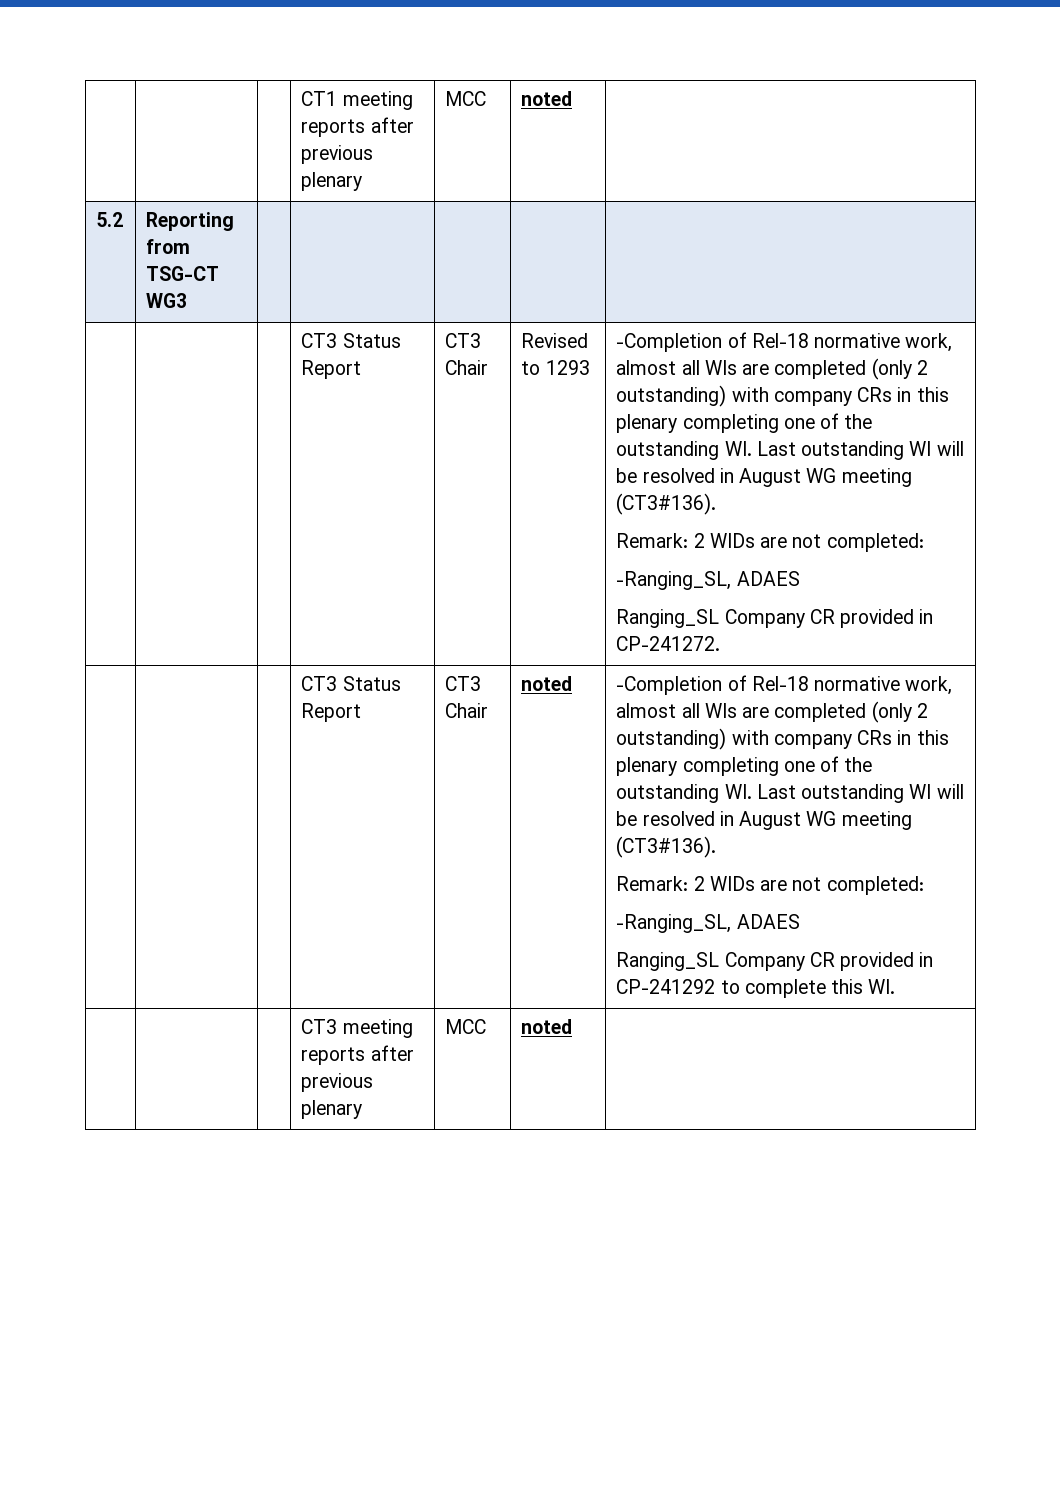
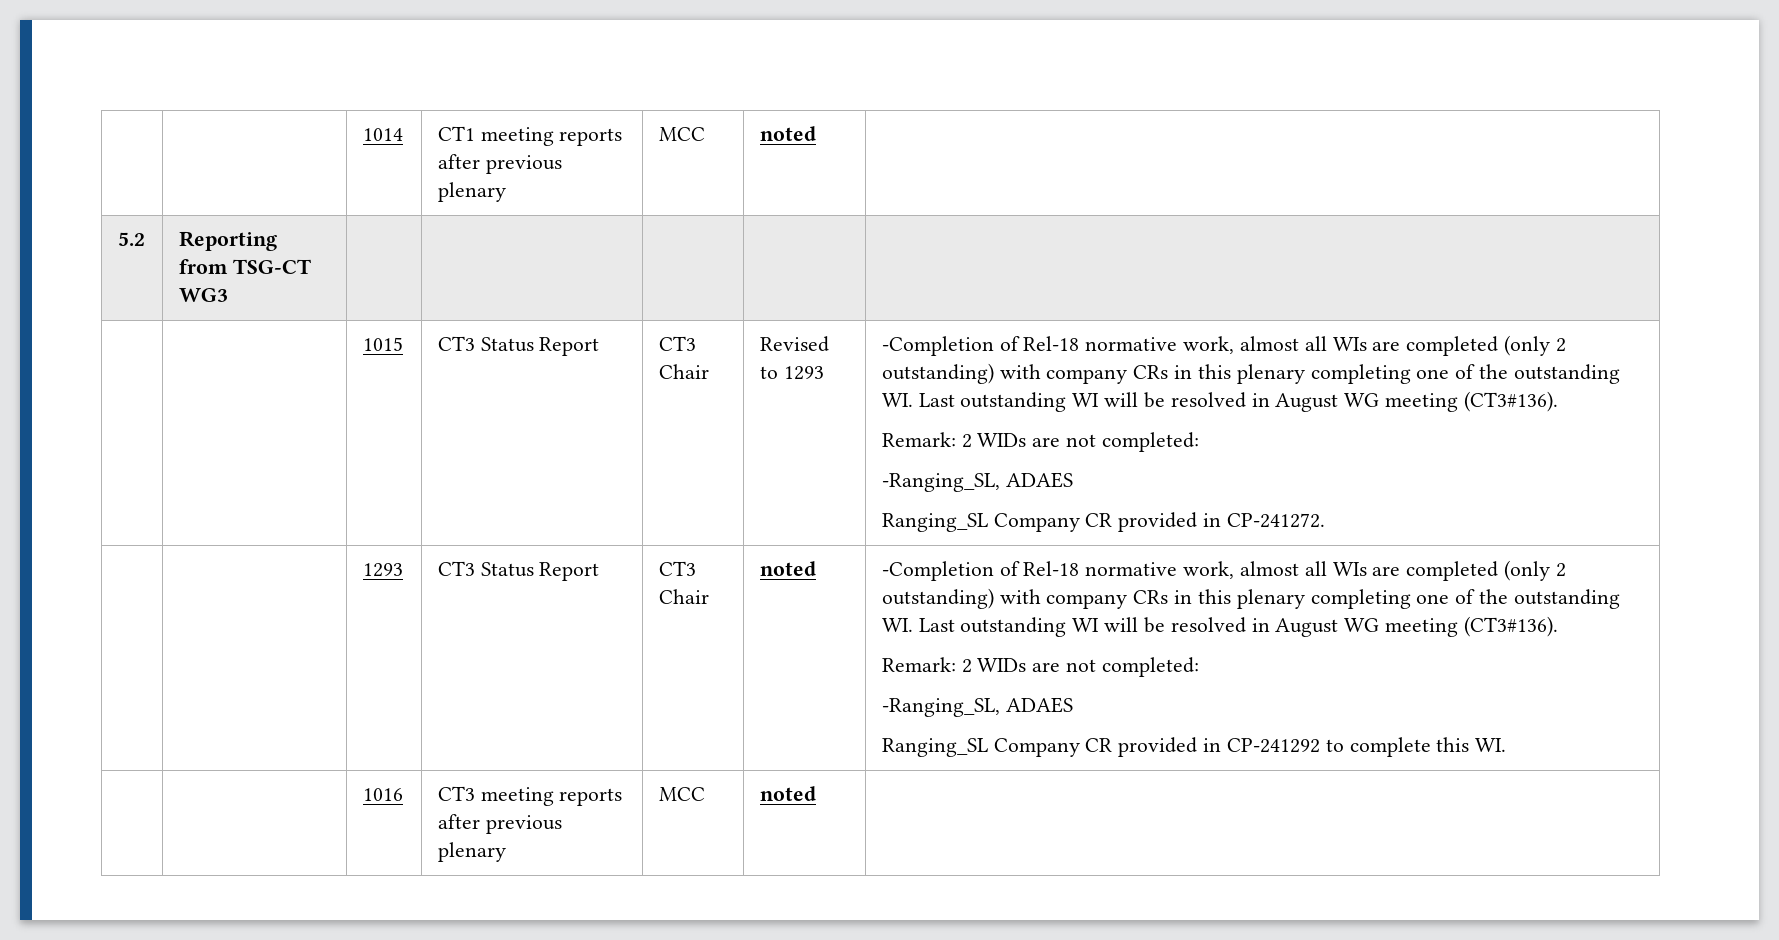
- | | | CT1 meeting reports after previous plenary | MCC | noted |
+ | | 1014 | CT1 meeting reports after previous plenary | MCC | noted |
+ 1015
  Ranging_SL Company CR provided in CP-241272.
+ | | 1293
- | | | CT3 meeting reports after previous plenary | MCC | noted |
+ | | 1016 | CT3 meeting reports after previous plenary | MCC | noted |

